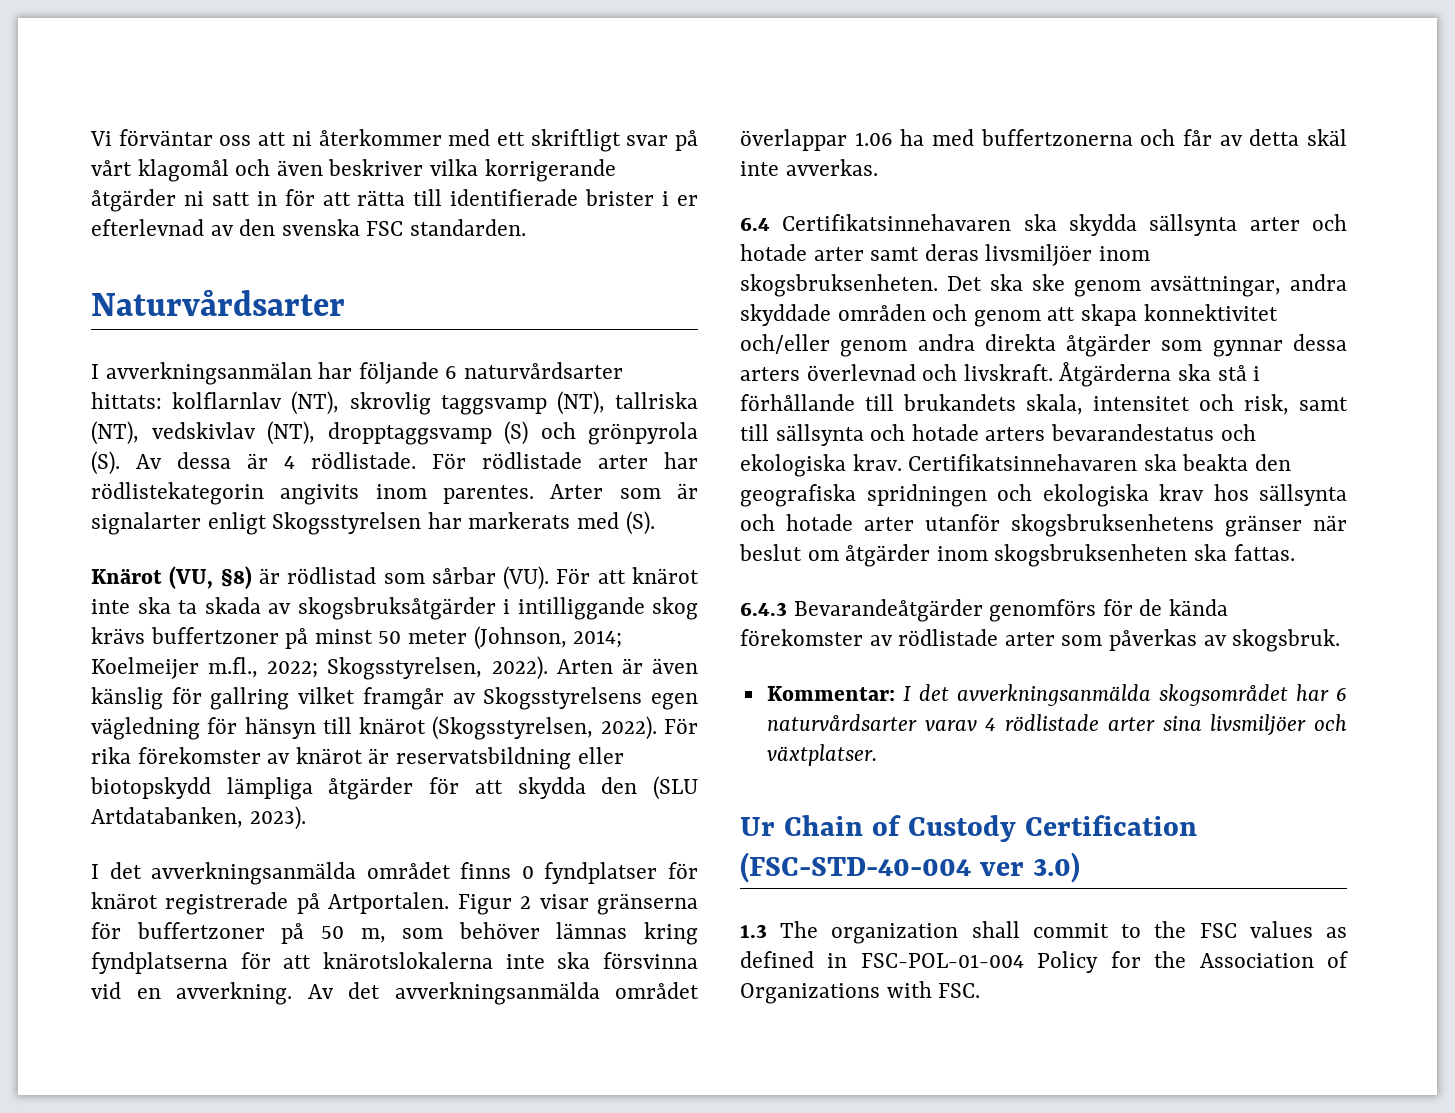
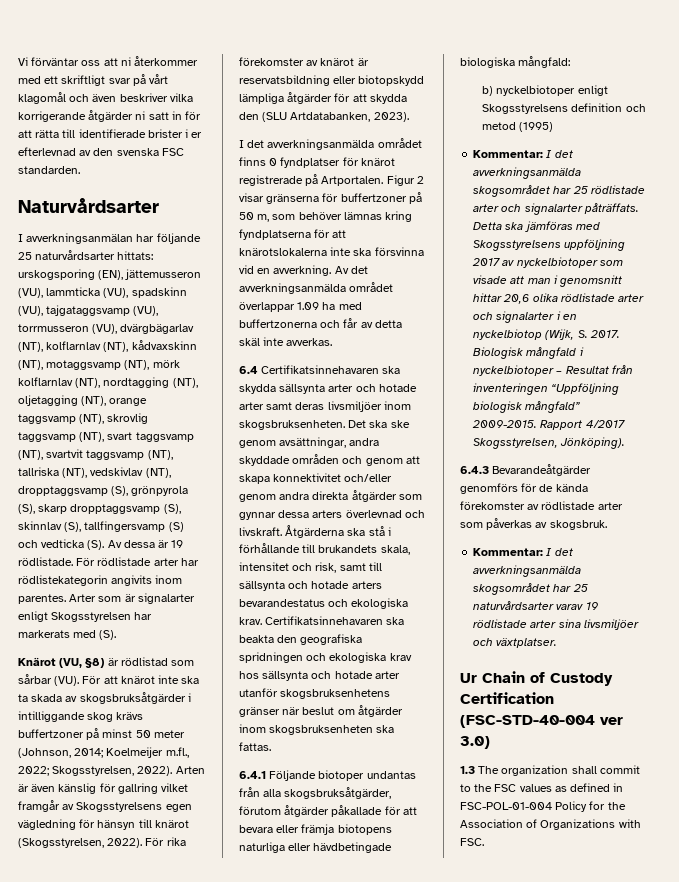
- I avverkningsanmälan har följande 6 naturvårdsarter hittats: kolflarnlav (NT), skrovlig taggsvamp (NT), tallriska (NT), vedskivlav (NT), dropptaggsvamp (S) och grönpyrola (S). Av dessa är 4 rödlistade.
+ I avverkningsanmälan har följande 25 naturvårdsarter hittats: urskogsporing (EN), jättemusseron (VU), lammticka (VU), spadskinn (VU), tajgataggsvamp (VU), torrmusseron (VU), dvärgbägarlav (NT), kolflarnlav (NT), kådvaxskinn (NT), motaggsvamp (NT), mörk kolflarnlav (NT), nordtagging (NT), oljetagging (NT), orange taggsvamp (NT), skrovlig taggsvamp (NT), svart taggsvamp (NT), svartvit taggsvamp (NT), tallriska (NT), vedskivlav (NT), dropptaggsvamp (S), grönpyrola (S), skarp dropptaggsvamp (S), skinnlav (S), tallfingersvamp (S) och vedticka (S). Av dessa är 19 rödlistade.
- Av det avverkningsanmälda området överlappar 1.06 ha med buffertzonerna och får av detta skäl inte avverkas.
+ Av det avverkningsanmälda området överlappar 1.09 ha med buffertzonerna och får av detta skäl inte avverkas.
+ 6.4.1 Följande biotoper undantas från alla skogsbruksåtgärder, förutom åtgärder påkallade för att bevara eller främja biotopens naturliga eller hävdbetingade biologiska mångfald:
+ b) nyckelbiotoper enligt Skogsstyrelsens definition och metod (1995)
+ Kommentar: I det avverkningsanmälda skogsområdet har 25 rödlistade arter och signalarter påträffats. Detta ska jämföras med Skogsstyrelsens uppföljning 2017 av nyckelbiotoper som visade att man i genomsnitt hittar 20,6 olika rödlistade arter och signalarter i en nyckelbiotop (Wijk, S. 2017. Biologisk mångfald i nyckelbiotoper – Resultat från inventeringen “Uppföljning biologisk mångfald” 2009-2015. Rapport 4/2017 Skogsstyrelsen, Jönköping).
- Kommentar: I det avverkningsanmälda skogsområdet har 6 naturvårdsarter varav 4 rödlistade arter sina livsmiljöer och växtplatser.
+ Kommentar: I det avverkningsanmälda skogsområdet har 25 naturvårdsarter varav 19 rödlistade arter sina livsmiljöer och växtplatser.

